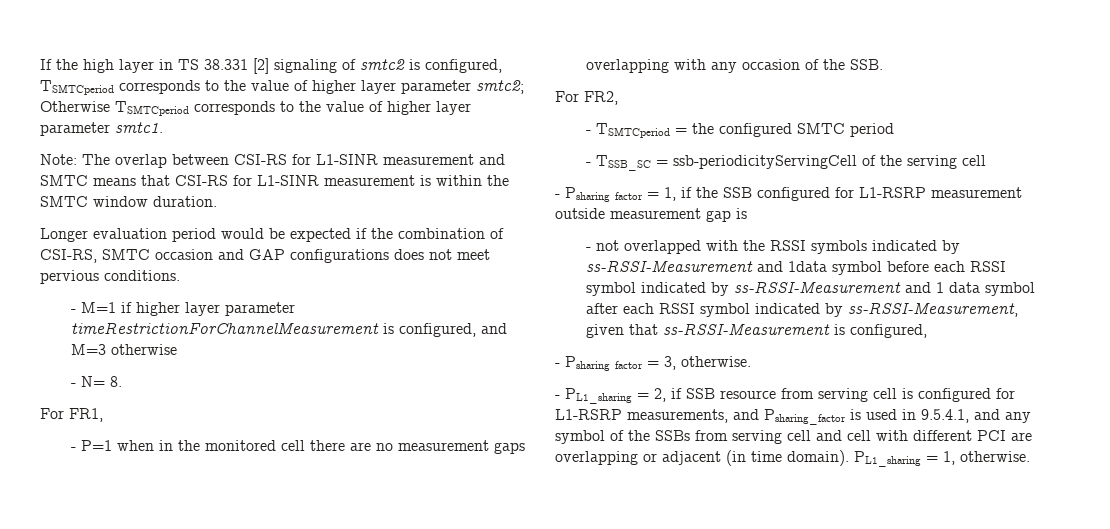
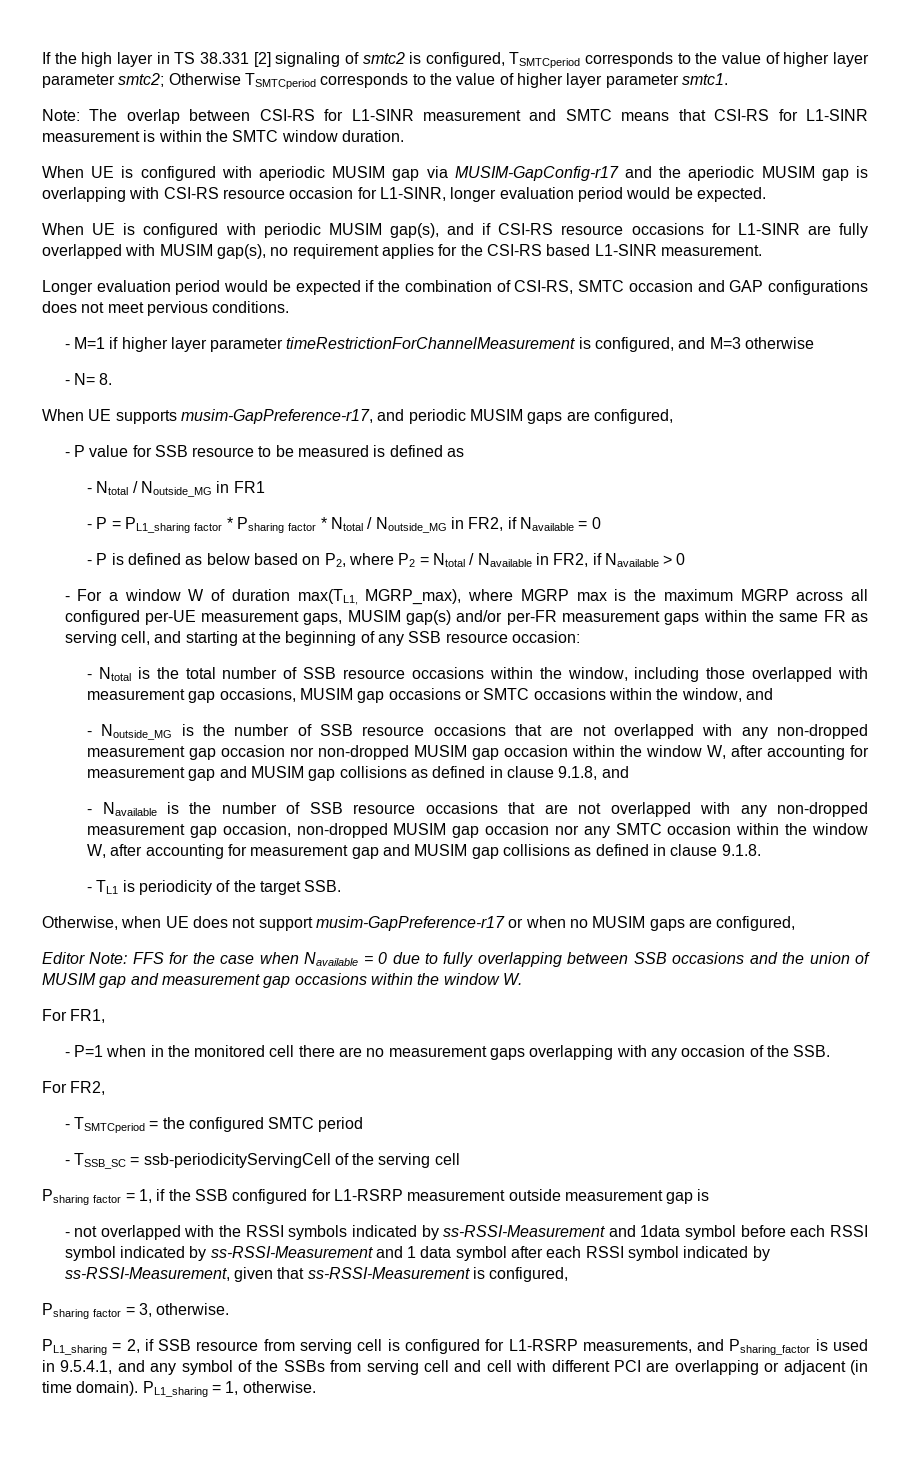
+ When UE is configured with aperiodic MUSIM gap via MUSIM-GapConfig-r17 and the aperiodic MUSIM gap is overlapping with CSI-RS resource occasion for L1-SINR, longer evaluation period would be expected.
+ When UE is configured with periodic MUSIM gap(s), and if CSI-RS resource occasions for L1-SINR are fully overlapped with MUSIM gap(s), no requirement applies for the CSI-RS based L1-SINR measurement.
+ When UE supports musim-GapPreference-r17, and periodic MUSIM gaps are configured,
+ - P value for SSB resource to be measured is defined as
+ - Ntotal / Noutside_MG in FR1
+ - P = PL1_sharing factor * Psharing factor * Ntotal / Noutside_MG in FR2, if Navailable = 0
+ - P is defined as below based on P2, where P2 = Ntotal / Navailable in FR2, if Navailable > 0
+ - For a window W of duration max(TL1, MGRP_max), where MGRP max is the maximum MGRP across all configured per-UE measurement gaps, MUSIM gap(s) and/or per-FR measurement gaps within the same FR as serving cell, and starting at the beginning of any SSB resource occasion:
+ - Ntotal is the total number of SSB resource occasions within the window, including those overlapped with measurement gap occasions, MUSIM gap occasions or SMTC occasions within the window, and
+ - Noutside_MG is the number of SSB resource occasions that are not overlapped with any non-dropped measurement gap occasion nor non-dropped MUSIM gap occasion within the window W, after accounting for measurement gap and MUSIM gap collisions as defined in clause 9.1.8, and
+ - Navailable is the number of SSB resource occasions that are not overlapped with any non-dropped measurement gap occasion, non-dropped MUSIM gap occasion nor any SMTC occasion within the window W, after accounting for measurement gap and MUSIM gap collisions as defined in clause 9.1.8.
+ - TL1 is periodicity of the target SSB.
+ Otherwise, when UE does not support musim-GapPreference-r17 or when no MUSIM gaps are configured,
+ Editor Note: FFS for the case when Navailable = 0 due to fully overlapping between SSB occasions and the union of MUSIM gap and measurement gap occasions within the window W.
- - Psharing factor = 1, if the SSB configured for L1-RSRP measurement outside measurement gap is
+ Psharing factor = 1, if the SSB configured for L1-RSRP measurement outside measurement gap is
- - Psharing factor = 3, otherwise.
+ Psharing factor = 3, otherwise.
- - PL1_sharing = 2, if SSB resource from serving cell is configured for L1-RSRP measurements, and Psharing_factor is used in 9.5.4.1, and any symbol of the SSBs from serving cell and cell with different PCI are overlapping or adjacent (in time domain).
+ PL1_sharing = 2, if SSB resource from serving cell is configured for L1-RSRP measurements, and Psharing_factor is used in 9.5.4.1, and any symbol of the SSBs from serving cell and cell with different PCI are overlapping or adjacent (in time domain).

